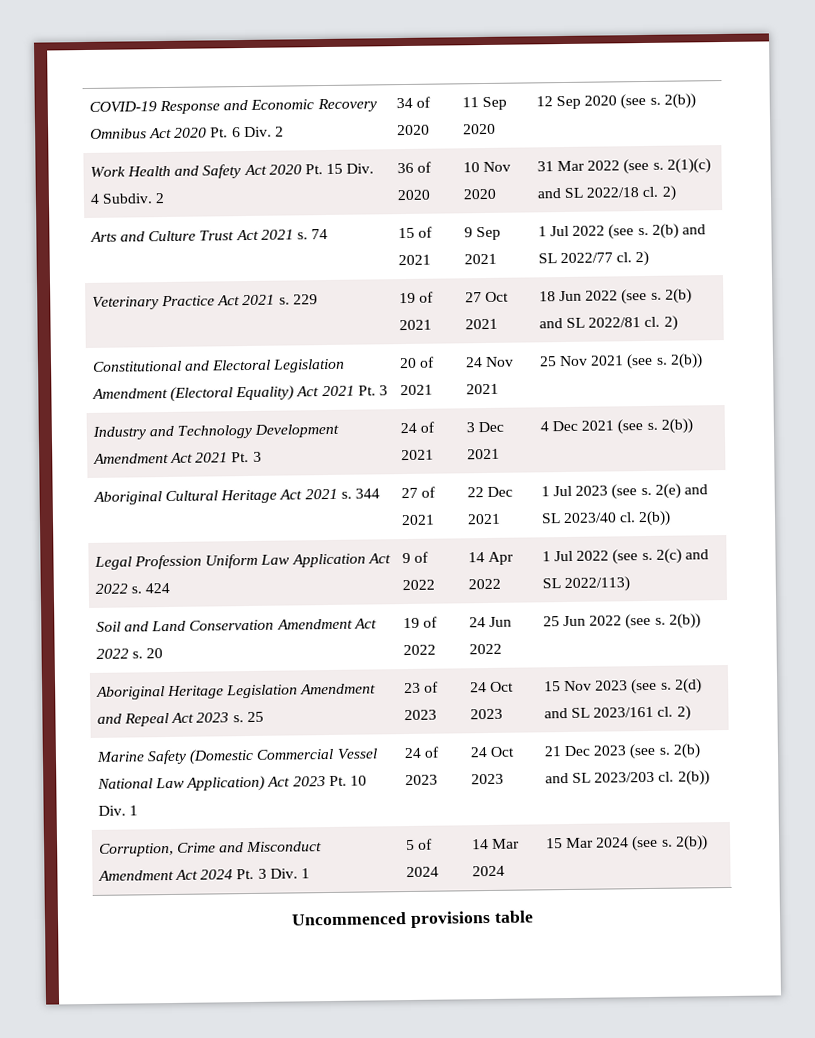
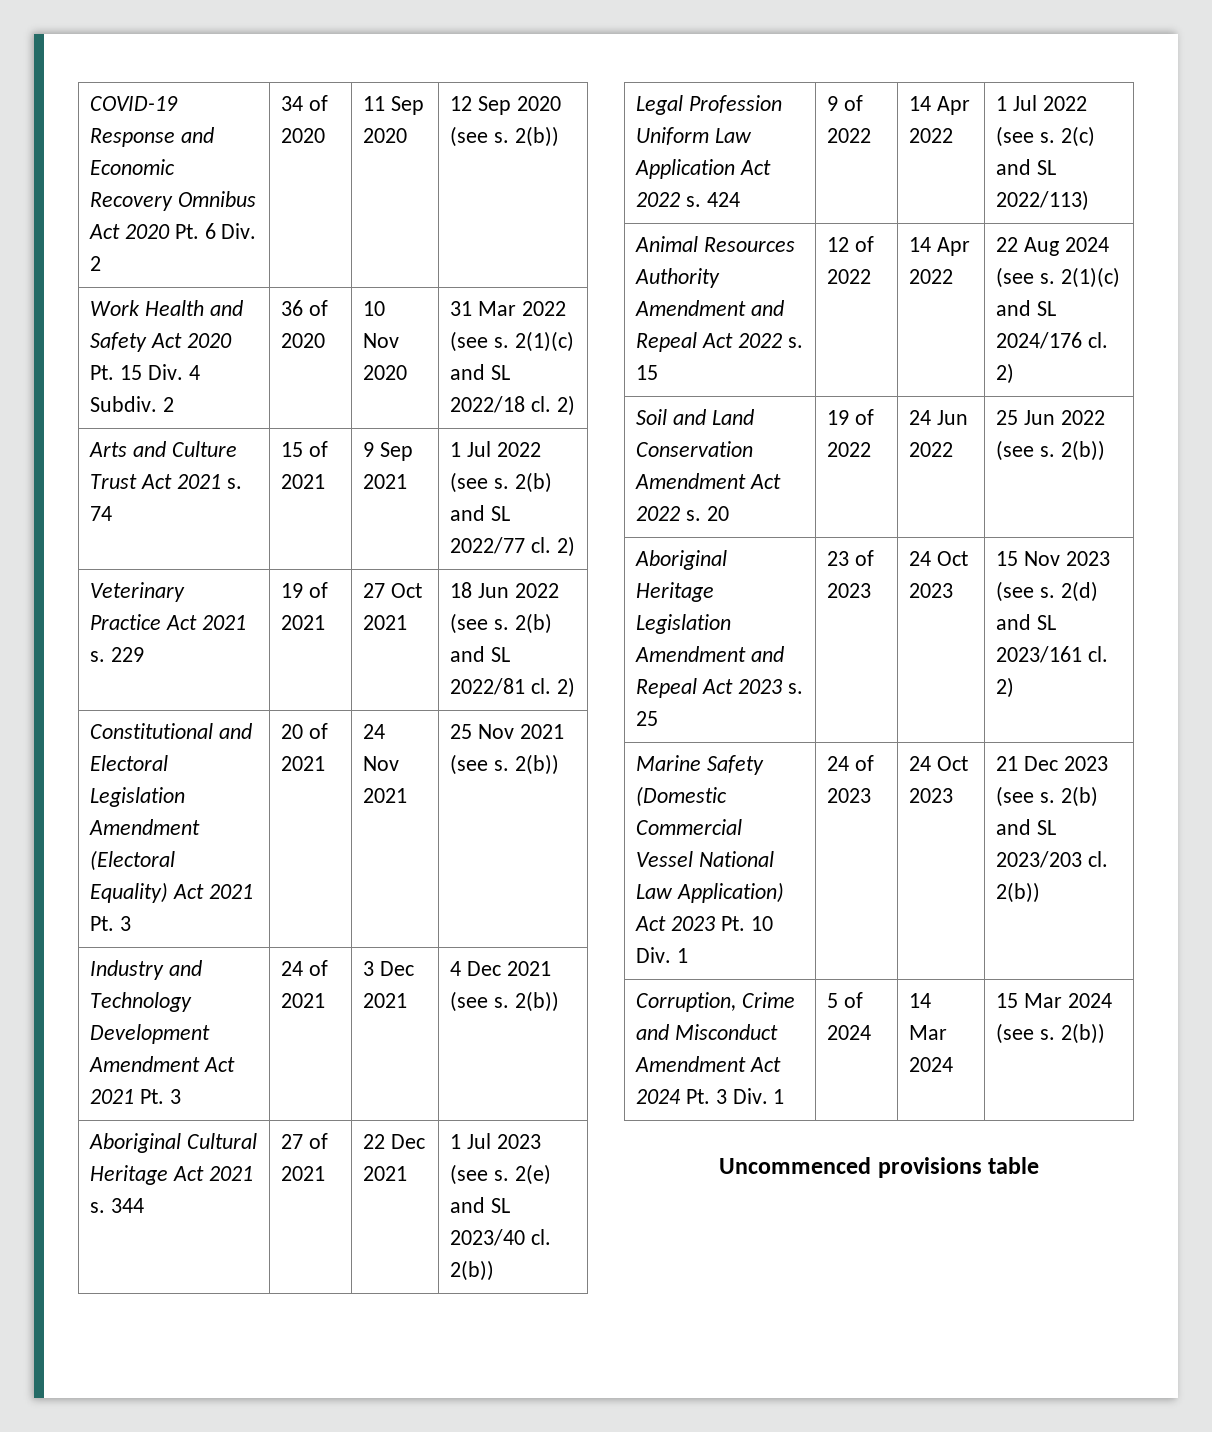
+ Animal Resources Authority Amendment and Repeal Act 2022 s. 15 | 12 of 2022 | 14 Apr 2022 | 22 Aug 2024 (see s. 2(1)(c) and SL 2024/176 cl. 2)

